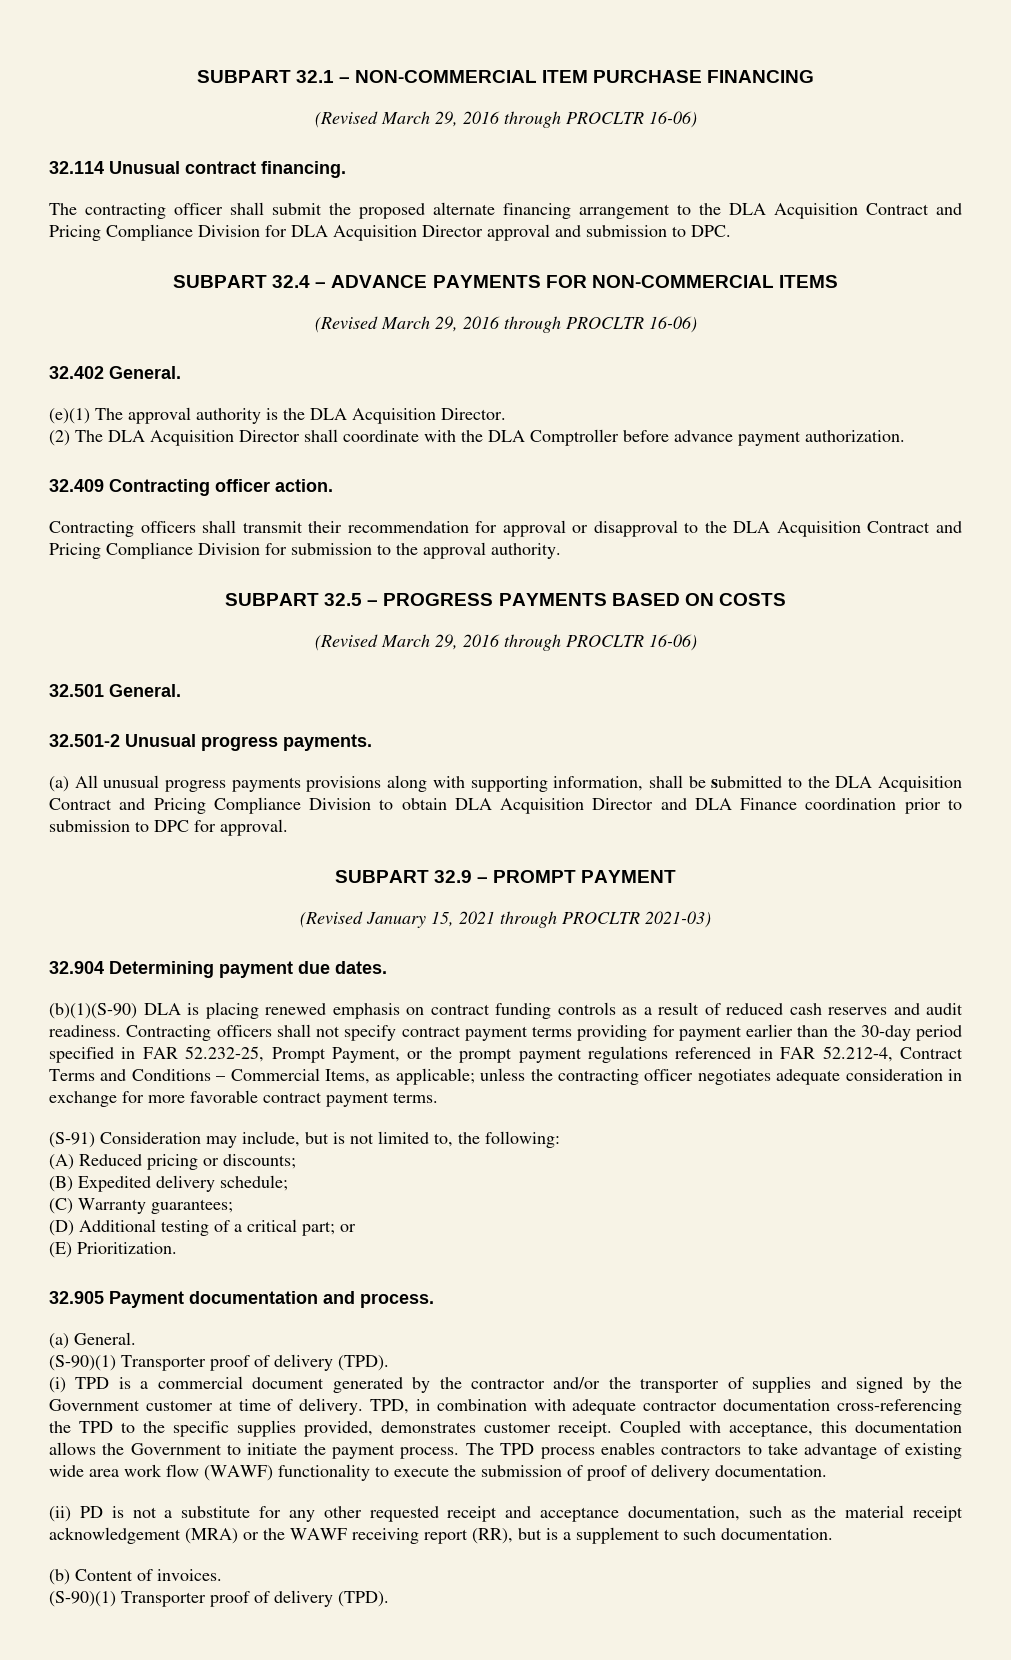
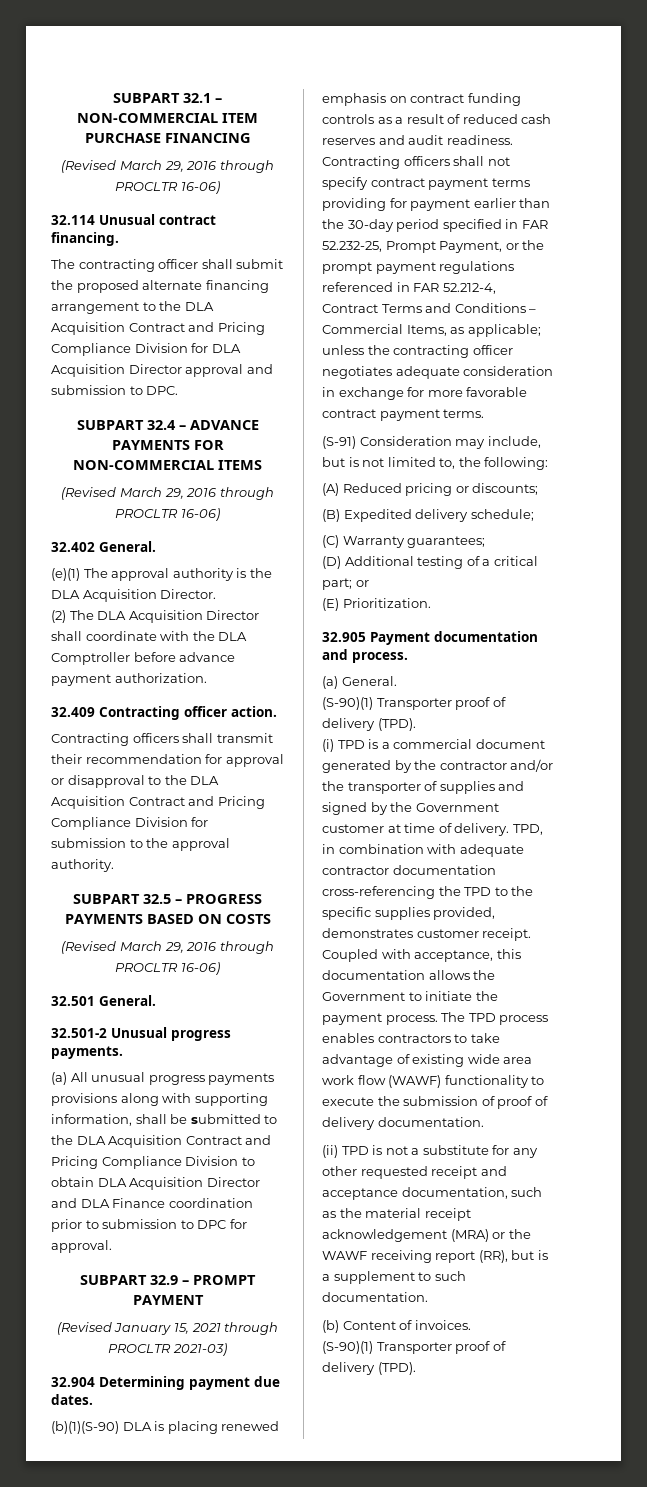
- (ii) PD is not a substitute for any other requested receipt and acceptance documentation, such as the material receipt acknowledgement (MRA) or the WAWF receiving report (RR), but is a supplement to such documentation.
+ (ii) TPD is not a substitute for any other requested receipt and acceptance documentation, such as the material receipt acknowledgement (MRA) or the WAWF receiving report (RR), but is a supplement to such documentation.

